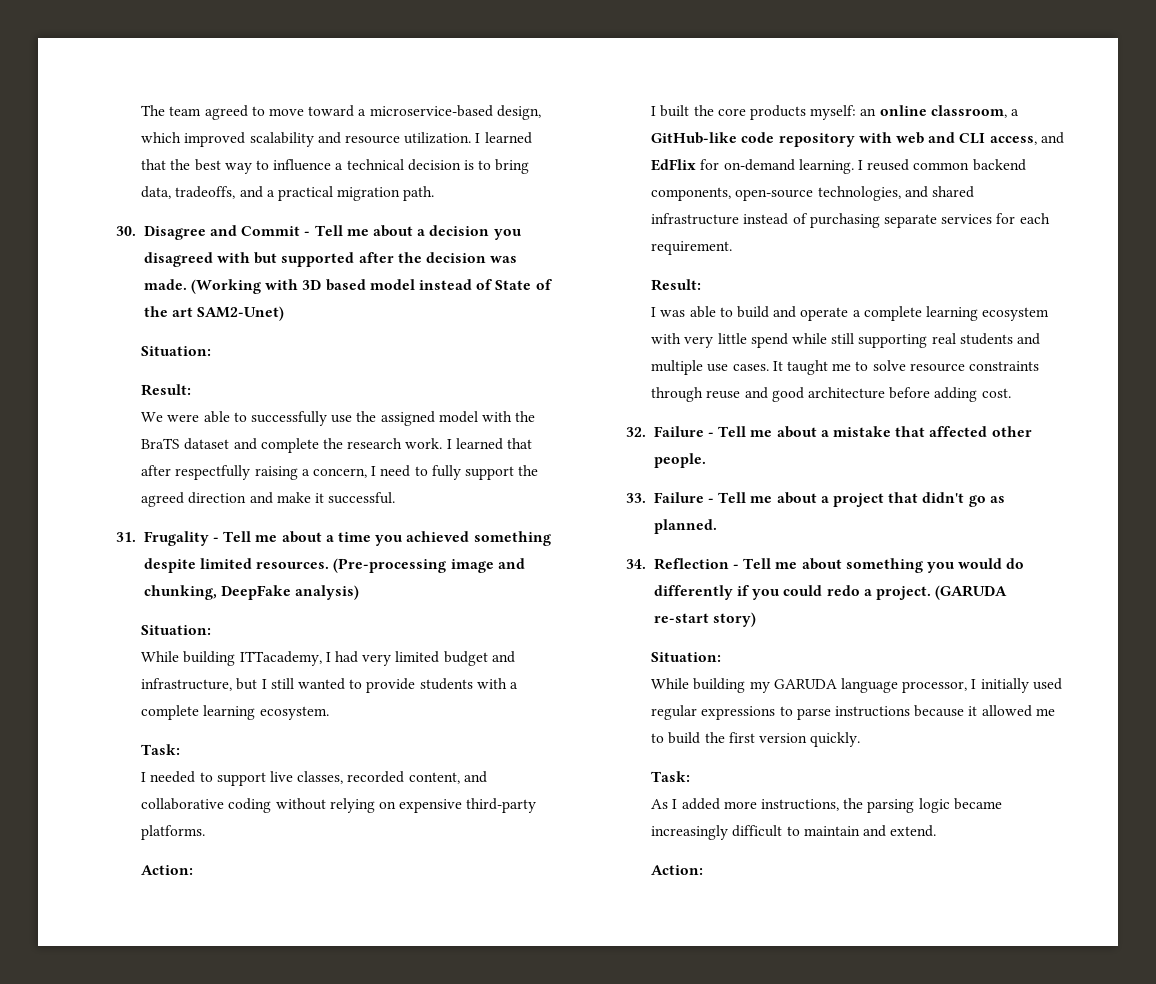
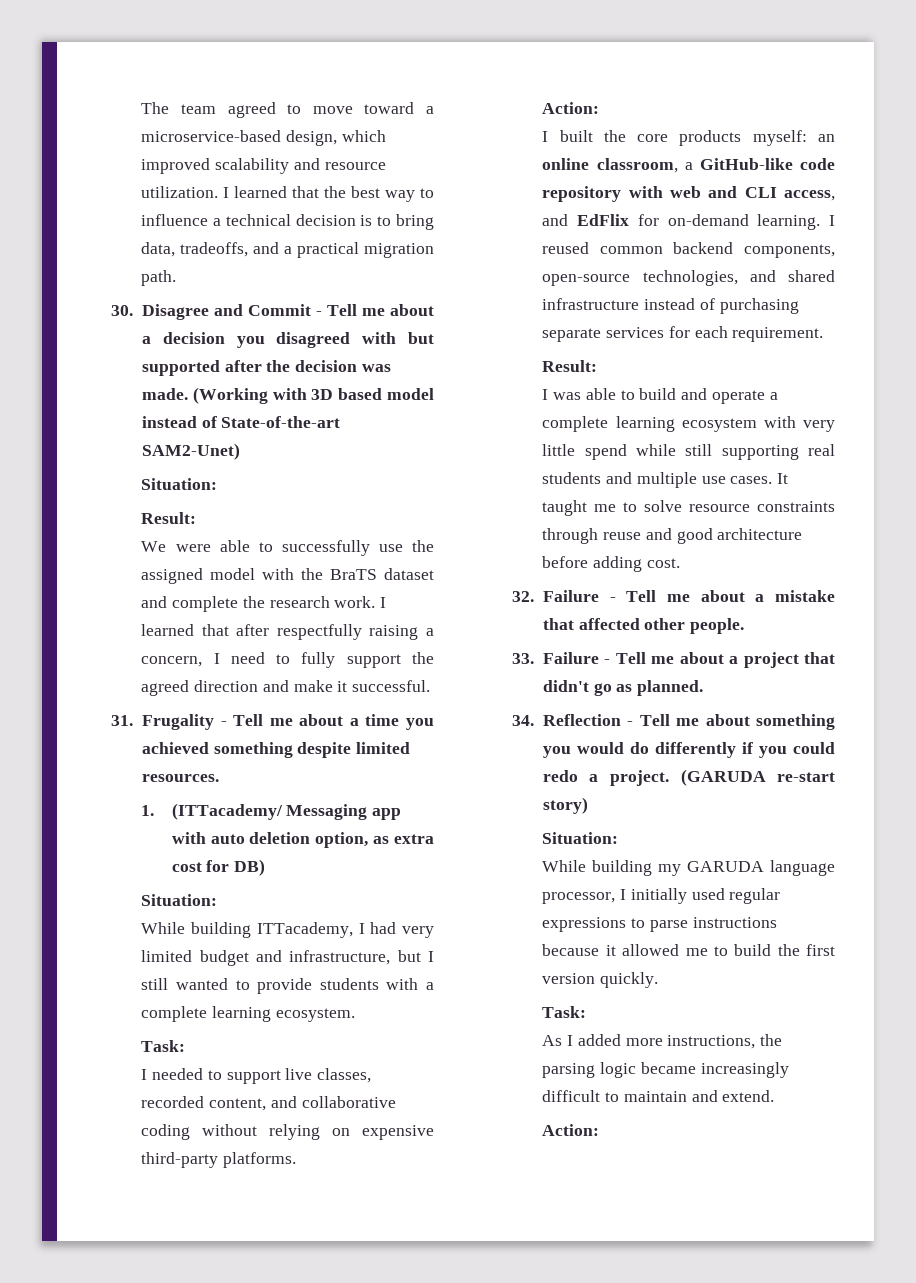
- (Working with 3D based model instead of State of the art SAM2-Unet)
+ (Working with 3D based model instead of State-of-the-art SAM2-Unet)
- 31. Frugality - Tell me about a time you achieved something despite limited resources. (Pre-processing image and chunking, DeepFake analysis)
+ 31. Frugality - Tell me about a time you achieved something despite limited resources.
+ 1. (ITTacademy/ Messaging app with auto deletion option, as extra cost for DB)

